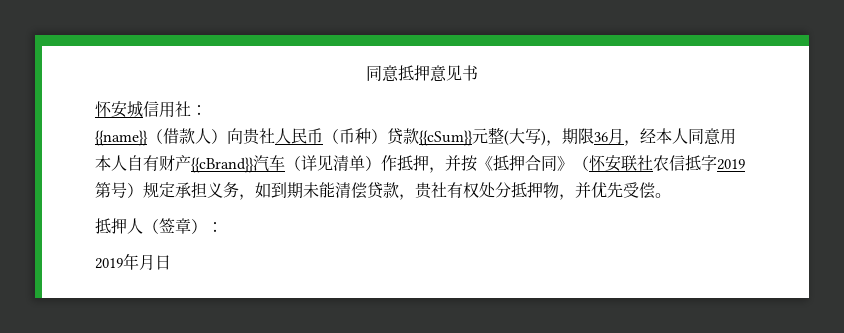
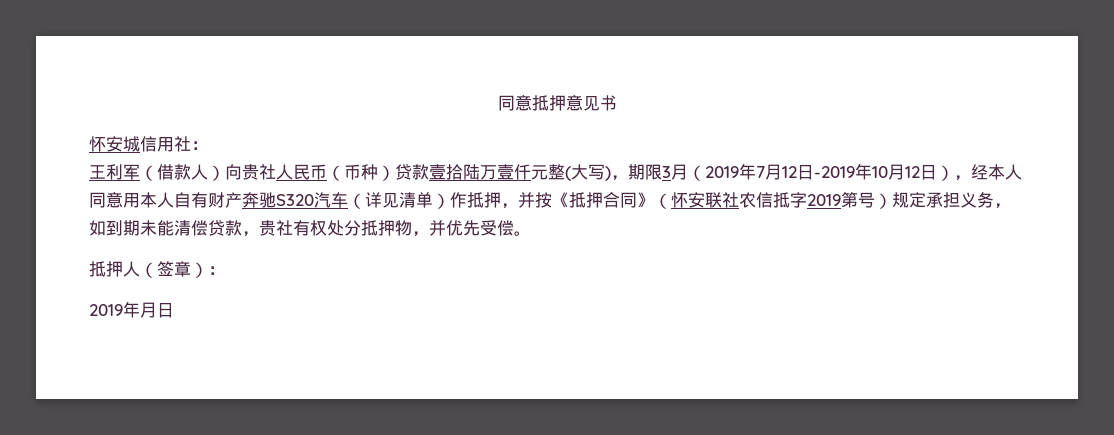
- {{name}}（借款人）向贵社人民币（币种）贷款{{cSum}}元整(大写)，期限36月，经本人同意用本人自有财产{{cBrand}}汽车（详见清单）作抵押，并按《抵押合同》（怀安联社农信抵字2019第号）规定承担义务，如到期未能清偿贷款，贵社有权处分抵押物，并优先受偿。
+ 王利军（借款人）向贵社人民币（币种）贷款壹拾陆万壹仟元整(大写)，期限3月（2019年7月12日-2019年10月12日），经本人同意用本人自有财产奔驰S320汽车（详见清单）作抵押，并按《抵押合同》（怀安联社农信抵字2019第号）规定承担义务，如到期未能清偿贷款，贵社有权处分抵押物，并优先受偿。

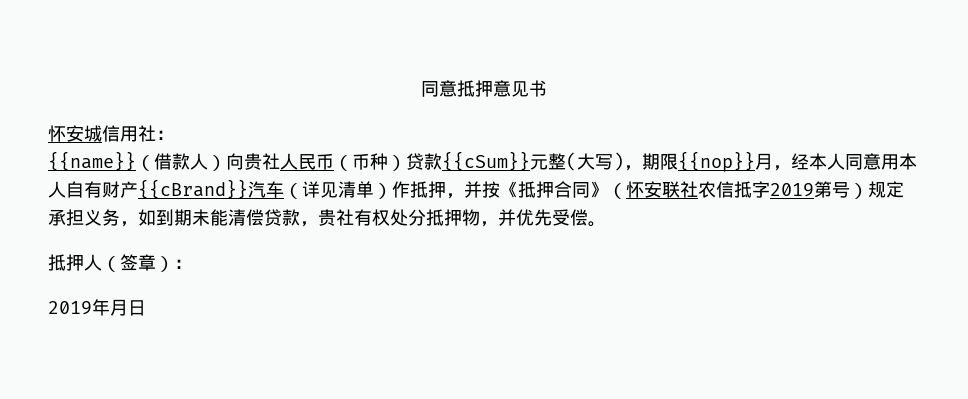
- 王利军（借款人）向贵社人民币（币种）贷款壹拾陆万壹仟元整(大写)，期限3月（2019年7月12日-2019年10月12日），经本人同意用本人自有财产奔驰S320汽车（详见清单）作抵押，并按《抵押合同》（怀安联社农信抵字2019第号）规定承担义务，如到期未能清偿贷款，贵社有权处分抵押物，并优先受偿。
+ {{name}}（借款人）向贵社人民币（币种）贷款{{cSum}}元整(大写)，期限{{nop}}月，经本人同意用本人自有财产{{cBrand}}汽车（详见清单）作抵押，并按《抵押合同》（怀安联社农信抵字2019第号）规定承担义务，如到期未能清偿贷款，贵社有权处分抵押物，并优先受偿。

